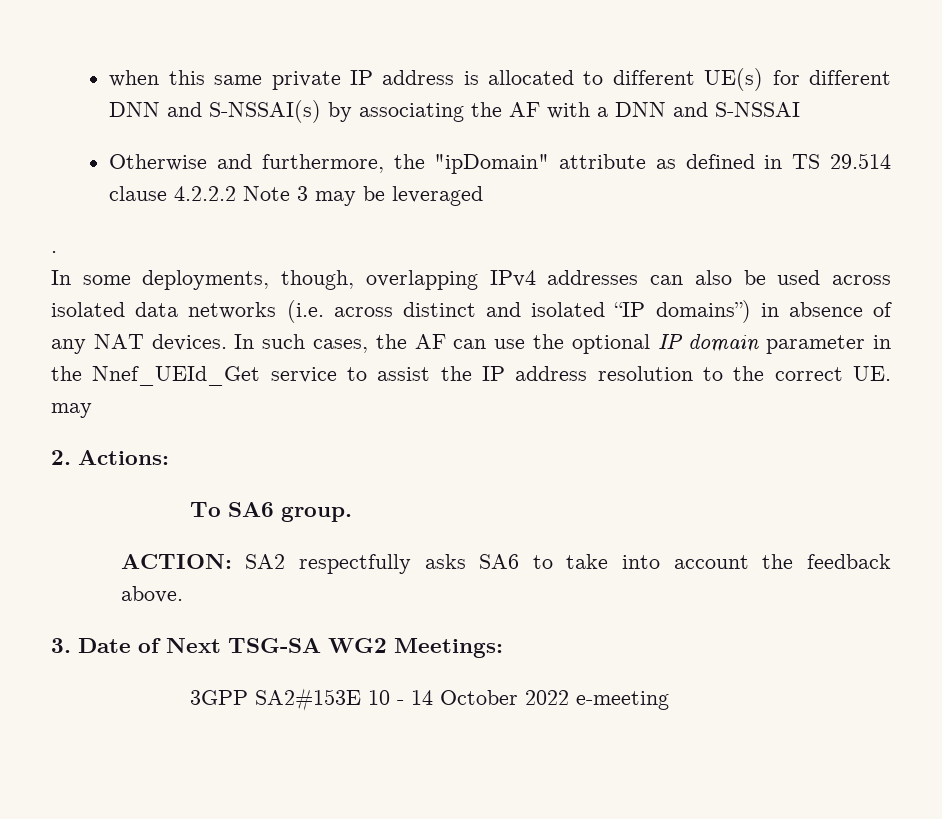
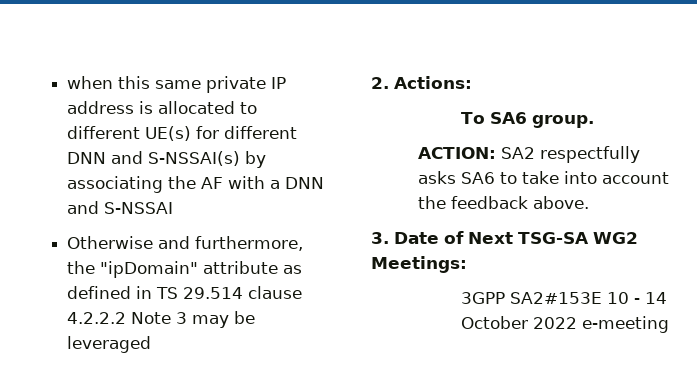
- .
- In some deployments, though, overlapping IPv4 addresses can also be used across isolated data networks (i.e. across distinct and isolated “IP domains”) in absence of any NAT devices. In such cases, the AF can use the optional IP domain parameter in the Nnef_UEId_Get service to assist the IP address resolution to the correct UE. may

